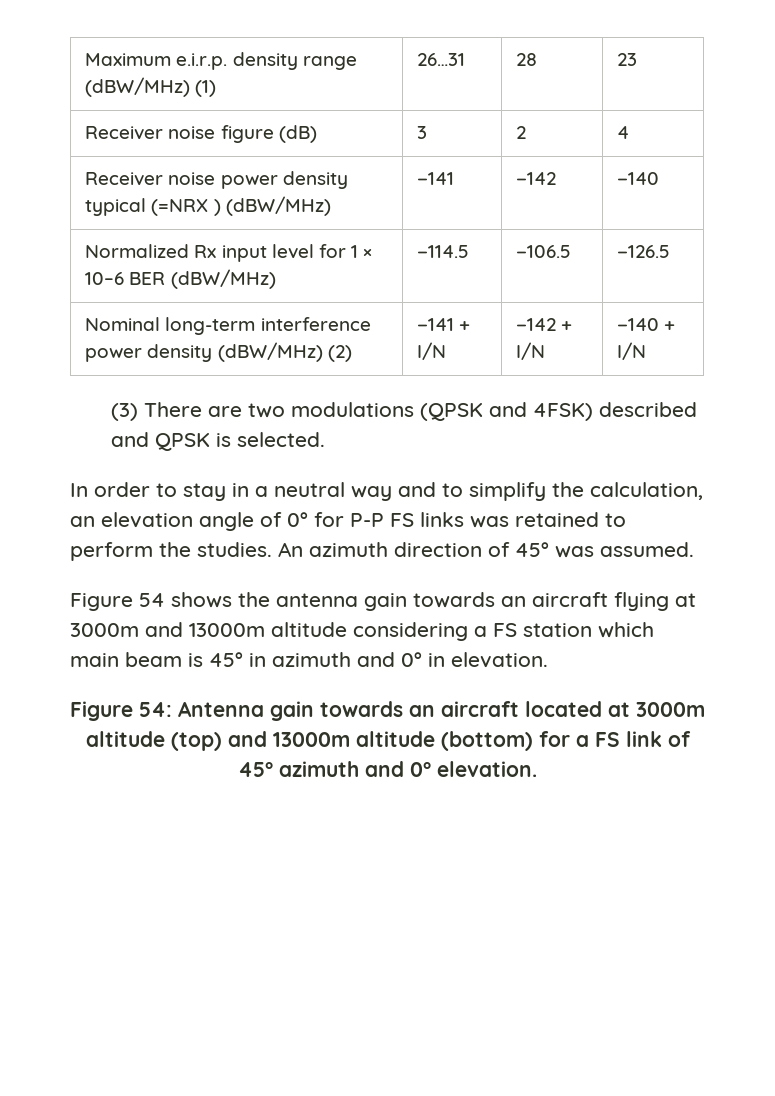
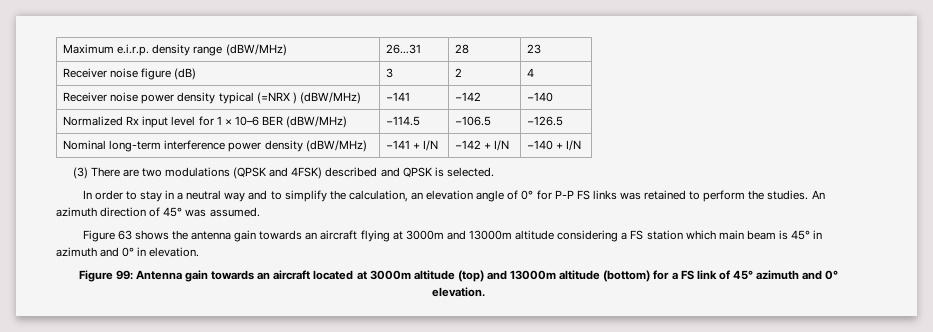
- Maximum e.i.r.p. density range (dBW/MHz) (1) | 26…31 | 28 | 23
+ Maximum e.i.r.p. density range (dBW/MHz) | 26…31 | 28 | 23
- Nominal long-term interference power density (dBW/MHz) (2) | −141 + I/N | −142 + I/N | −140 + I/N
+ Nominal long-term interference power density (dBW/MHz) | −141 + I/N | −142 + I/N | −140 + I/N
- Figure 54 shows the antenna gain towards an aircraft flying at 3000m and 13000m altitude considering a FS station which main beam is 45° in azimuth and 0° in elevation.
+ Figure 63 shows the antenna gain towards an aircraft flying at 3000m and 13000m altitude considering a FS station which main beam is 45° in azimuth and 0° in elevation.
- Figure 54: Antenna gain towards an aircraft located at 3000m altitude (top) and 13000m altitude (bottom) for a FS link of 45° azimuth and 0° elevation.
+ Figure 99: Antenna gain towards an aircraft located at 3000m altitude (top) and 13000m altitude (bottom) for a FS link of 45° azimuth and 0° elevation.

